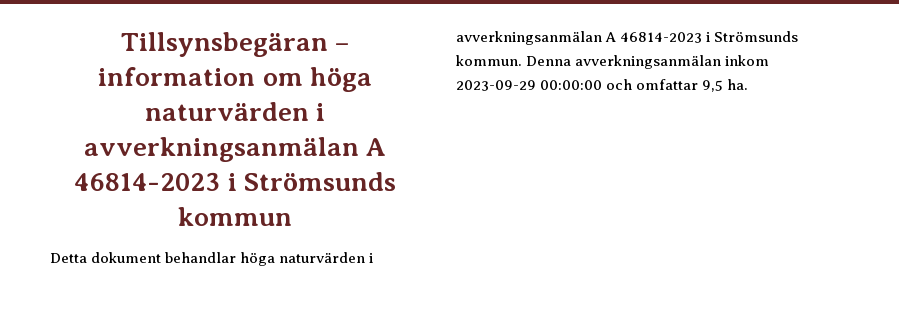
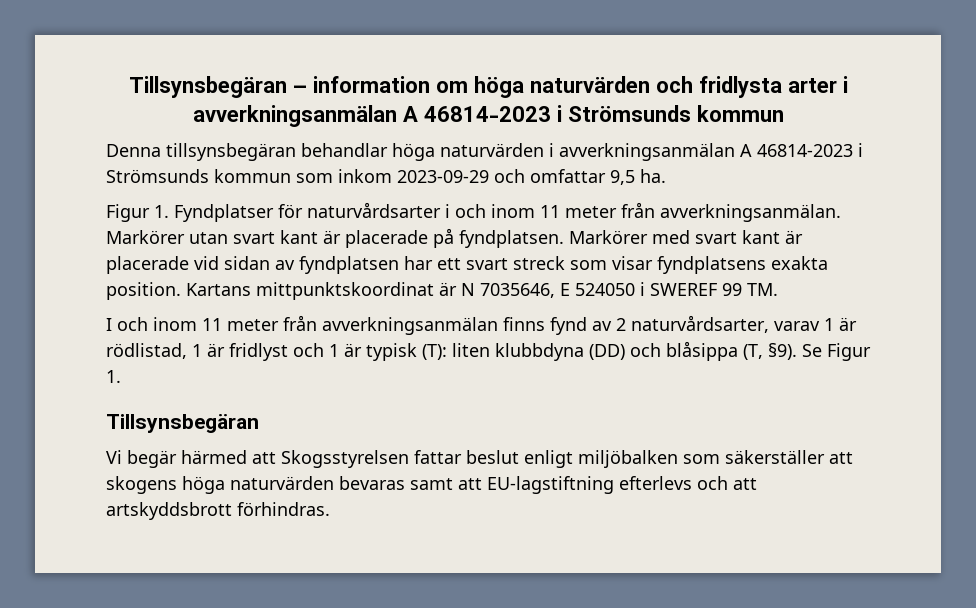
- Tillsynsbegäran – information om höga naturvärden i avverkningsanmälan A 46814-2023 i Strömsunds kommun
- Detta dokument behandlar höga naturvärden i avverkningsanmälan A 46814-2023 i Strömsunds kommun. Denna avverkningsanmälan inkom 2023-09-29 00:00:00 och omfattar 9,5 ha.
+ Tillsynsbegäran – information om höga naturvärden och fridlysta arter i avverkningsanmälan A 46814-2023 i Strömsunds kommun
+ Denna tillsynsbegäran behandlar höga naturvärden i avverkningsanmälan A 46814-2023 i Strömsunds kommun som inkom 2023-09-29 och omfattar 9,5 ha.
+ Figur 1. Fyndplatser för naturvårdsarter i och inom 11 meter från avverkningsanmälan. Markörer utan svart kant är placerade på fyndplatsen. Markörer med svart kant är placerade vid sidan av fyndplatsen har ett svart streck som visar fyndplatsens exakta position. Kartans mittpunktskoordinat är N 7035646, E 524050 i SWEREF 99 TM.
+ I och inom 11 meter från avverkningsanmälan finns fynd av 2 naturvårdsarter, varav 1 är rödlistad, 1 är fridlyst och 1 är typisk (T): liten klubbdyna (DD) och blåsippa (T, §9). Se Figur 1.
+ Tillsynsbegäran
+ Vi begär härmed att Skogsstyrelsen fattar beslut enligt miljöbalken som säkerställer att skogens höga naturvärden bevaras samt att EU-lagstiftning efterlevs och att artskyddsbrott förhindras.

